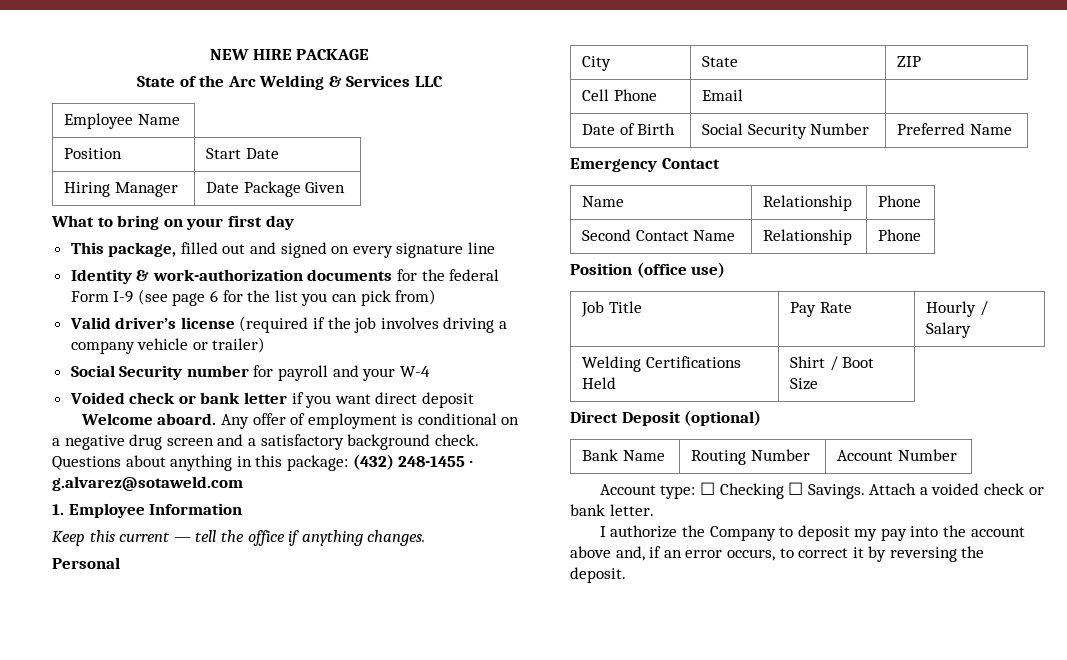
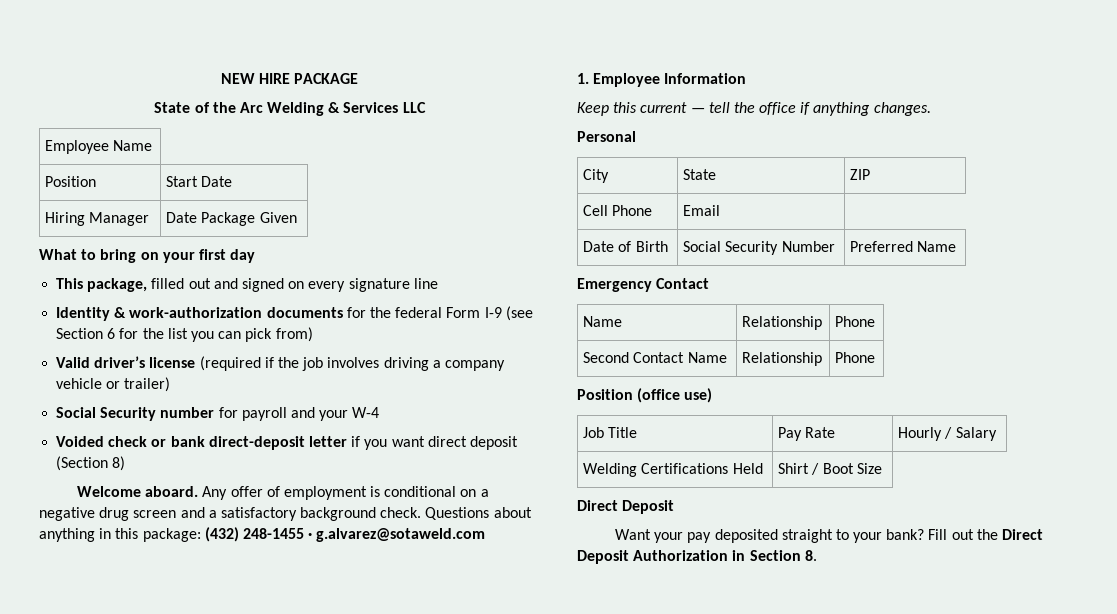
- Identity & work-authorization documents for the federal Form I-9 (see page 6 for the list you can pick from)
+ Identity & work-authorization documents for the federal Form I-9 (see Section 6 for the list you can pick from)
- Voided check or bank letter if you want direct deposit
+ Voided check or bank direct-deposit letter if you want direct deposit (Section 8)
  Welding Certifications Held | Shirt / Boot Size
- Direct Deposit (optional)
- Bank Name | Routing Number | Account Number
- Account type: ☐ Checking ☐ Savings. Attach a voided check or bank letter.
- I authorize the Company to deposit my pay into the account above and, if an error occurs, to correct it by reversing the deposit.
+ Direct Deposit
+ Want your pay deposited straight to your bank? Fill out the Direct Deposit Authorization in Section 8.

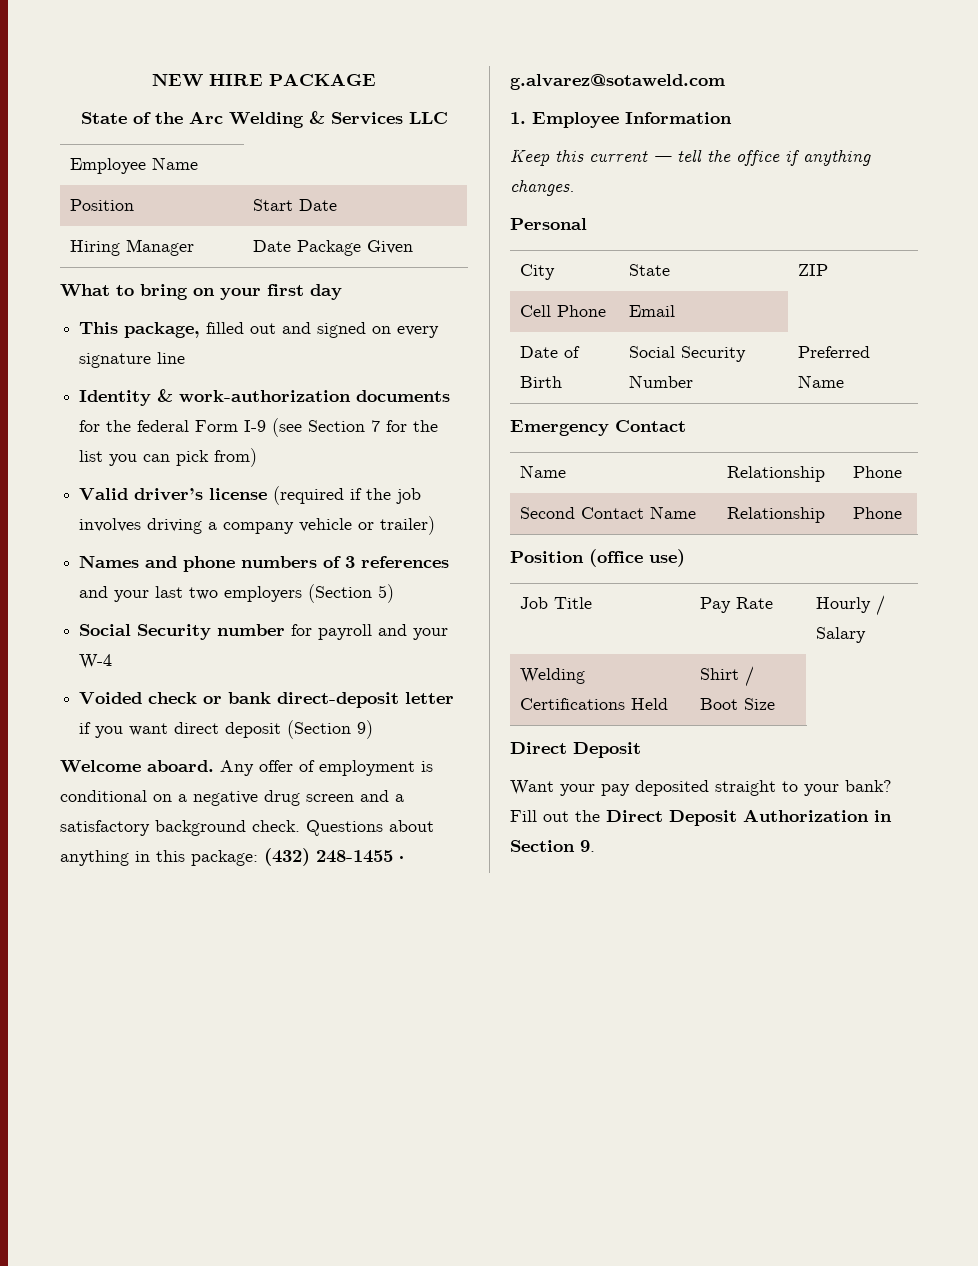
- Identity & work-authorization documents for the federal Form I-9 (see Section 6 for the list you can pick from)
+ Identity & work-authorization documents for the federal Form I-9 (see Section 7 for the list you can pick from)
+ Names and phone numbers of 3 references and your last two employers (Section 5)
- Voided check or bank direct-deposit letter if you want direct deposit (Section 8)
+ Voided check or bank direct-deposit letter if you want direct deposit (Section 9)
- Fill out the Direct Deposit Authorization in Section 8.
+ Fill out the Direct Deposit Authorization in Section 9.

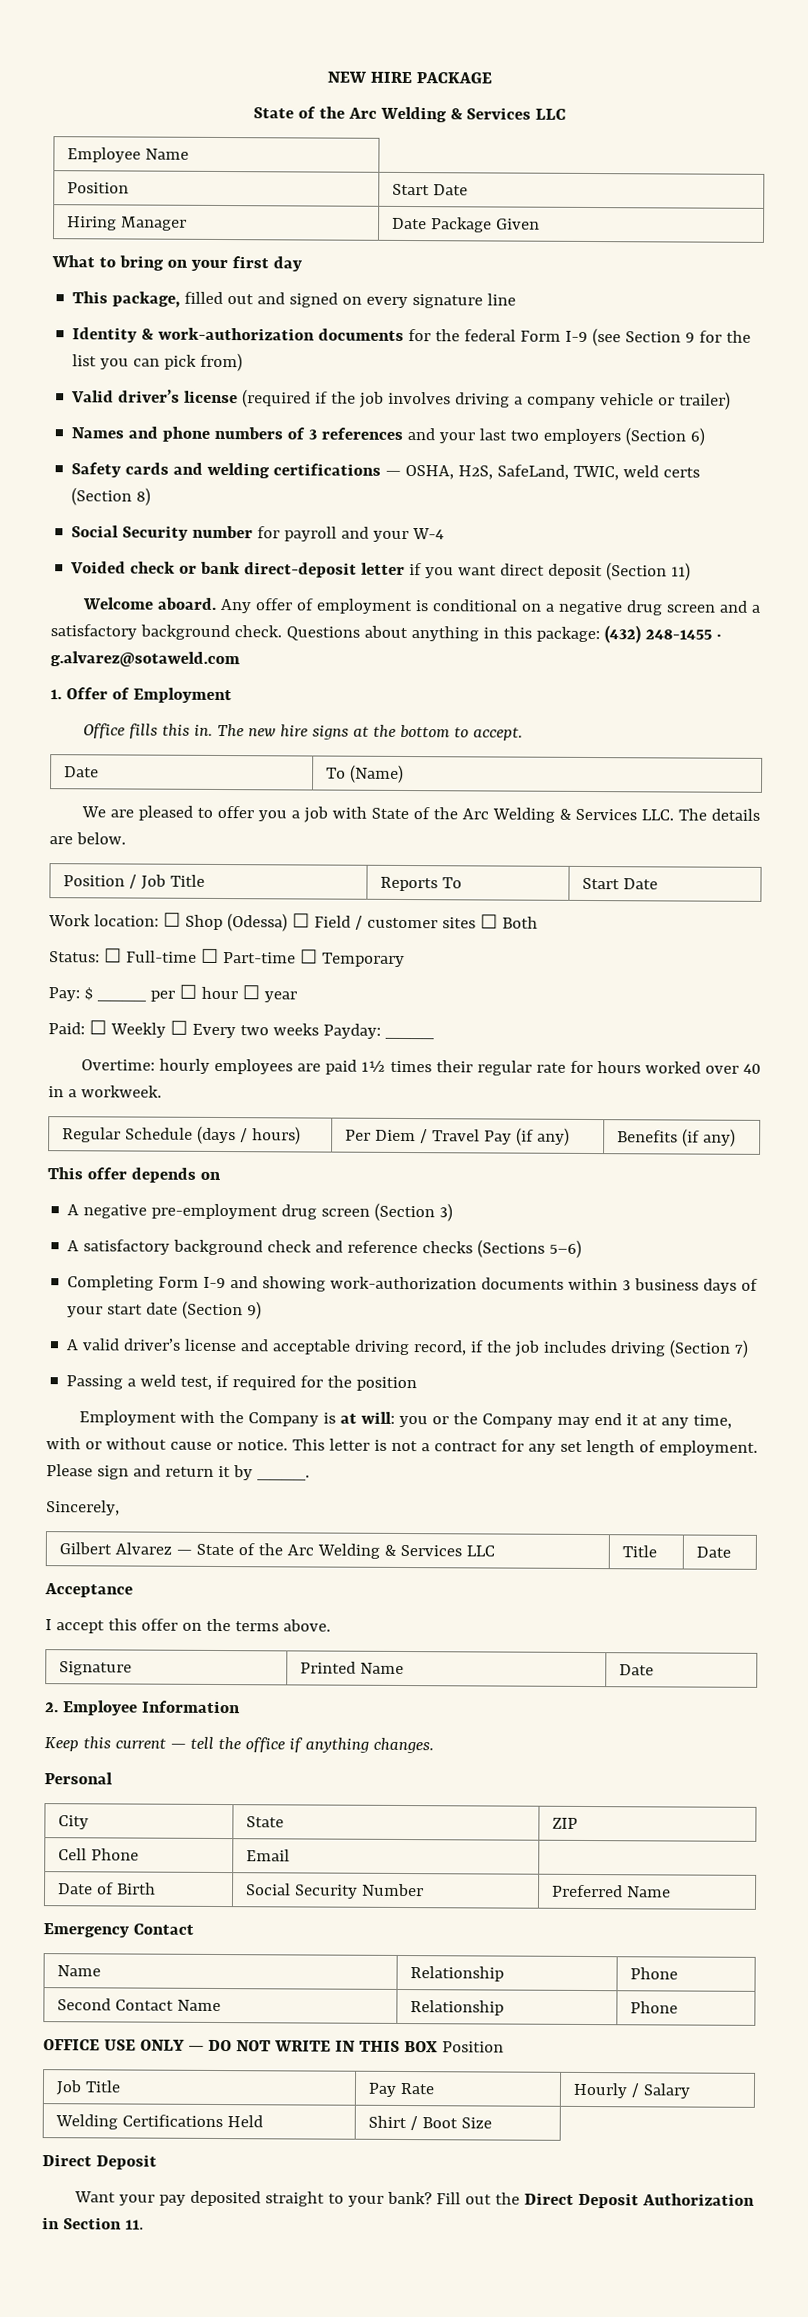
- Identity & work-authorization documents for the federal Form I-9 (see Section 7 for the list you can pick from)
+ Identity & work-authorization documents for the federal Form I-9 (see Section 9 for the list you can pick from)
- Names and phone numbers of 3 references and your last two employers (Section 5)
+ Names and phone numbers of 3 references and your last two employers (Section 6)
+ Safety cards and welding certifications — OSHA, H2S, SafeLand, TWIC, weld certs (Section 8)
- Voided check or bank direct-deposit letter if you want direct deposit (Section 9)
+ Voided check or bank direct-deposit letter if you want direct deposit (Section 11)
- 1. Employee Information
+ 1. Offer of Employment
+ Office fills this in. The new hire signs at the bottom to accept.
+ Date | To (Name)
+ We are pleased to offer you a job with State of the Arc Welding & Services LLC. The details are below.
+ Position / Job Title | Reports To | Start Date
+ Work location: ☐ Shop (Odessa) ☐ Field / customer sites ☐ Both
+ Status: ☐ Full-time ☐ Part-time ☐ Temporary
+ Pay: $ ____ per ☐ hour ☐ year
+ Paid: ☐ Weekly ☐ Every two weeks Payday: ____
+ Overtime: hourly employees are paid 1½ times their regular rate for hours worked over 40 in a workweek.
+ Regular Schedule (days / hours) | Per Diem / Travel Pay (if any) | Benefits (if any)
+ This offer depends on
+ A negative pre-employment drug screen (Section 3)
+ A satisfactory background check and reference checks (Sections 5–6)
+ Completing Form I-9 and showing work-authorization documents within 3 business days of your start date (Section 9)
+ A valid driver’s license and acceptable driving record, if the job includes driving (Section 7)
+ Passing a weld test, if required for the position
+ Employment with the Company is at will: you or the Company may end it at any time, with or without cause or notice. This letter is not a contract for any set length of employment. Please sign and return it by ____.
+ Sincerely,
+ Gilbert Alvarez — State of the Arc Welding & Services LLC | Title | Date
+ Acceptance
+ I accept this offer on the terms above.
+ Signature | Printed Name | Date
+ 2. Employee Information
- Position (office use)
+ OFFICE USE ONLY — DO NOT WRITE IN THIS BOX Position
- Fill out the Direct Deposit Authorization in Section 9.
+ Fill out the Direct Deposit Authorization in Section 11.

